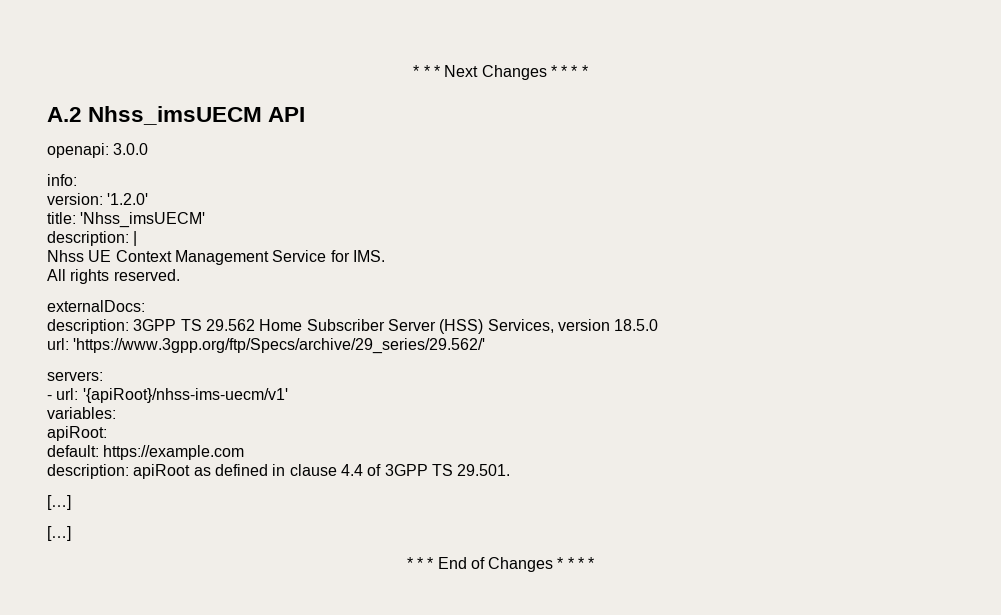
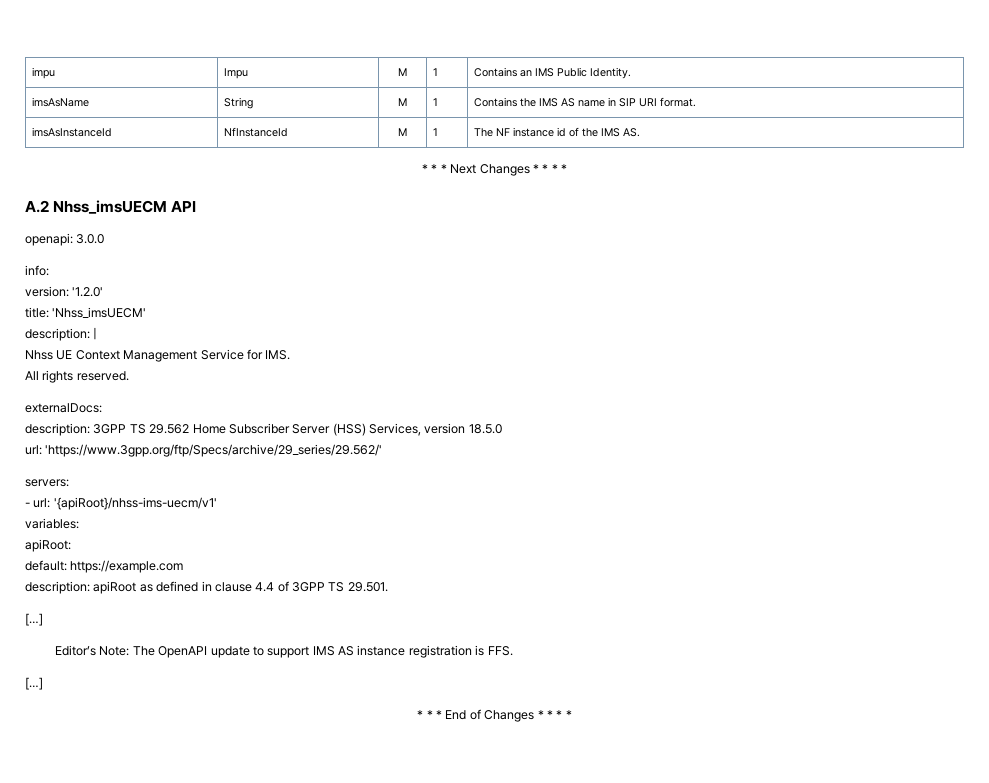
+ impu | Impu | M | 1 | Contains an IMS Public Identity.
+ imsAsName | String | M | 1 | Contains the IMS AS name in SIP URI format.
+ imsAsInstanceId | NfInstanceId | M | 1 | The NF instance id of the IMS AS.
+ Editor’s Note: The OpenAPI update to support IMS AS instance registration is FFS.

